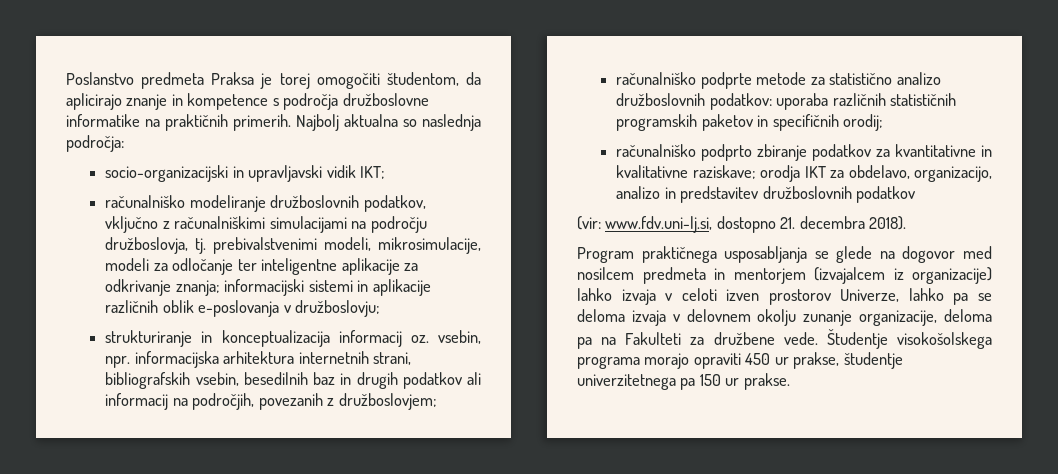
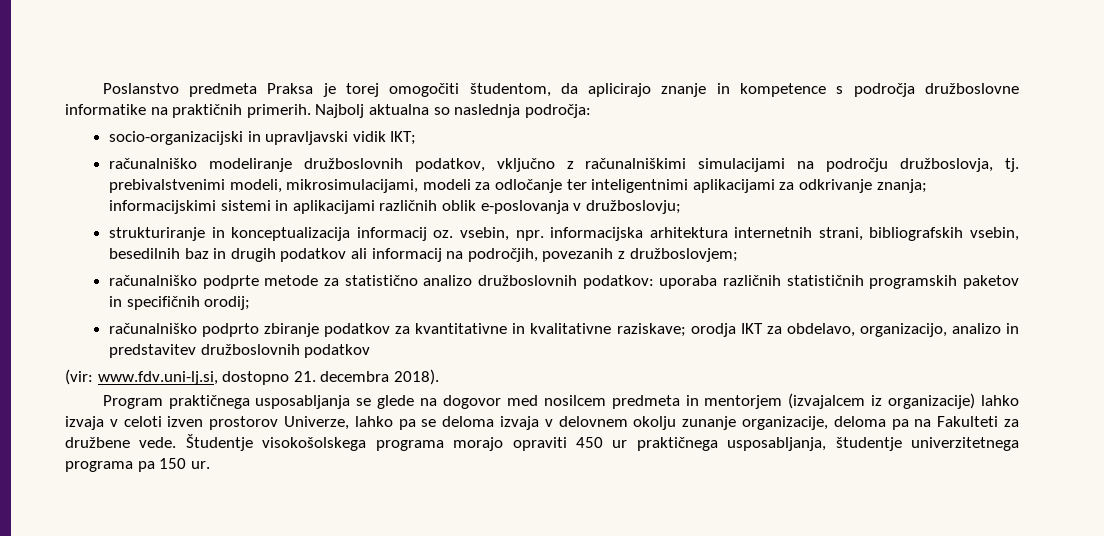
- računalniško modeliranje družboslovnih podatkov, vključno z računalniškimi simulacijami na področju družboslovja, tj. prebivalstvenimi modeli, mikrosimulacije, modeli za odločanje ter inteligentne aplikacije za odkrivanje znanja; informacijski sistemi in aplikacije različnih oblik e-poslovanja v družboslovju;
+ računalniško modeliranje družboslovnih podatkov, vključno z računalniškimi simulacijami na področju družboslovja, tj. prebivalstvenimi modeli, mikrosimulacijami, modeli za odločanje ter inteligentnimi aplikacijami za odkrivanje znanja; informacijskimi sistemi in aplikacijami različnih oblik e-poslovanja v družboslovju;
- Študentje visokošolskega programa morajo opraviti 450 ur prakse, študentje univerzitetnega pa 150 ur prakse.
+ Študentje visokošolskega programa morajo opraviti 450 ur praktičnega usposabljanja, študentje univerzitetnega programa pa 150 ur.

